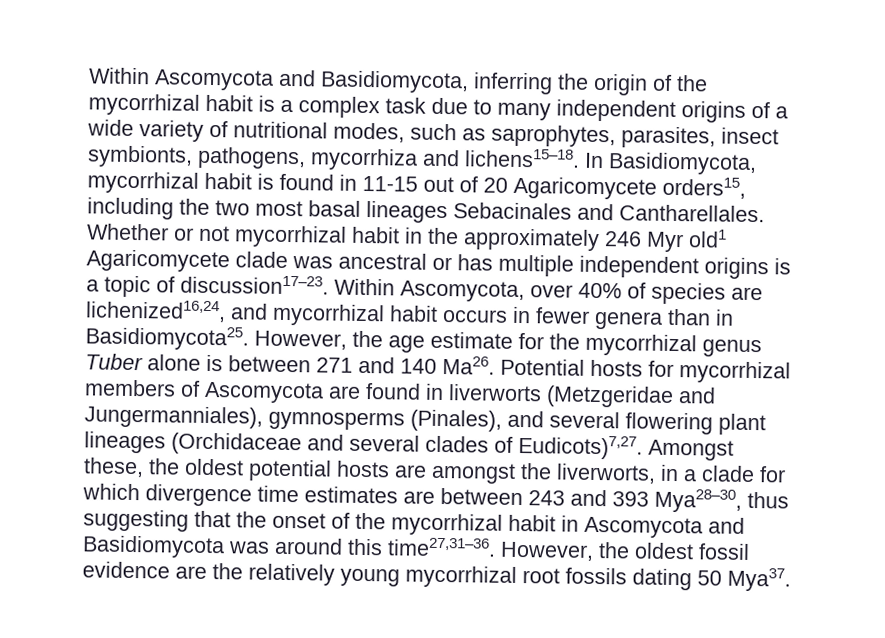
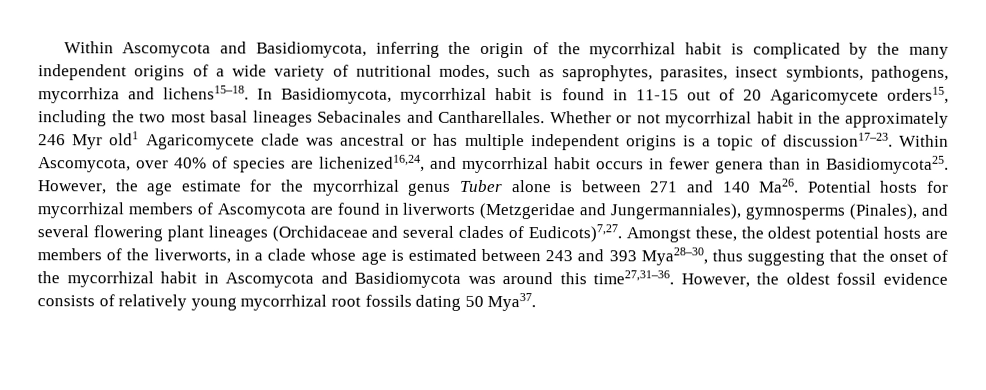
- Within Ascomycota and Basidiomycota, inferring the origin of the mycorrhizal habit is a complex task due to many independent origins of a wide variety of nutritional modes, such as saprophytes, parasites, insect symbionts, pathogens, mycorrhiza and lichens15–18.
+ Within Ascomycota and Basidiomycota, inferring the origin of the mycorrhizal habit is complicated by the many independent origins of a wide variety of nutritional modes, such as saprophytes, parasites, insect symbionts, pathogens, mycorrhiza and lichens15–18.
- Amongst these, the oldest potential hosts are amongst the liverworts, in a clade for which divergence time estimates are between 243 and 393 Mya28–30, thus suggesting that the onset of the mycorrhizal habit in Ascomycota and Basidiomycota was around this time27,31–36.
+ Amongst these, the oldest potential hosts are members of the liverworts, in a clade whose age is estimated between 243 and 393 Mya28–30, thus suggesting that the onset of the mycorrhizal habit in Ascomycota and Basidiomycota was around this time27,31–36.
- However, the oldest fossil evidence are the relatively young mycorrhizal root fossils dating 50 Mya37.
+ However, the oldest fossil evidence consists of relatively young mycorrhizal root fossils dating 50 Mya37.

